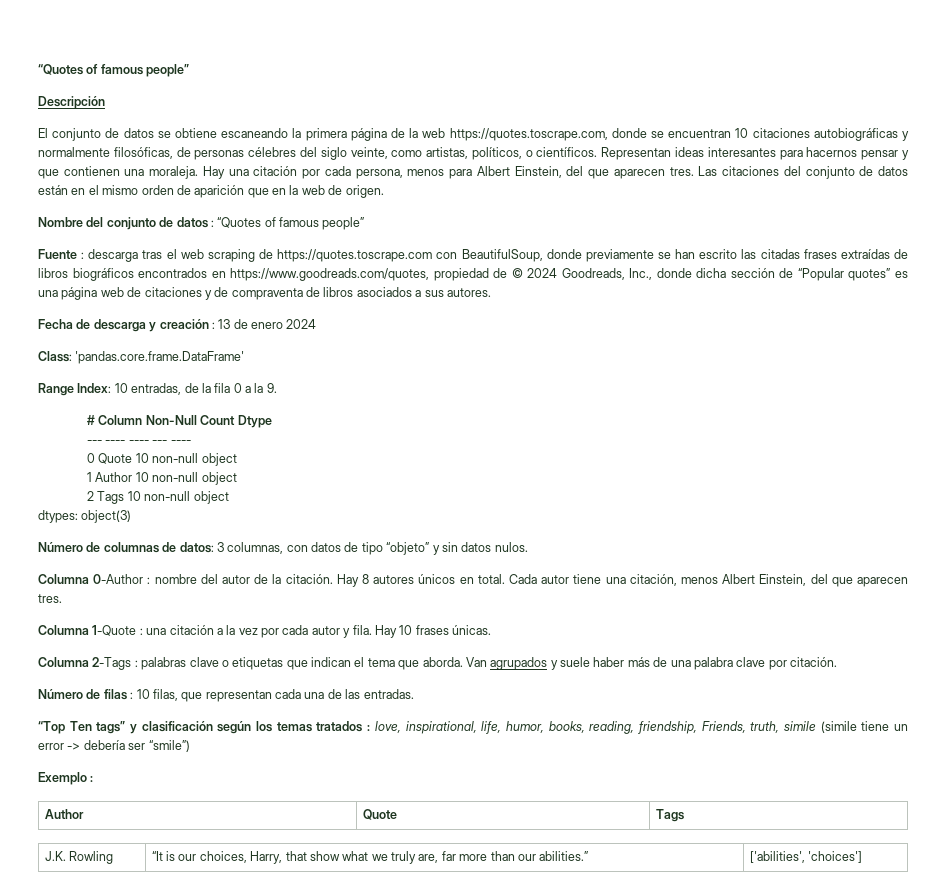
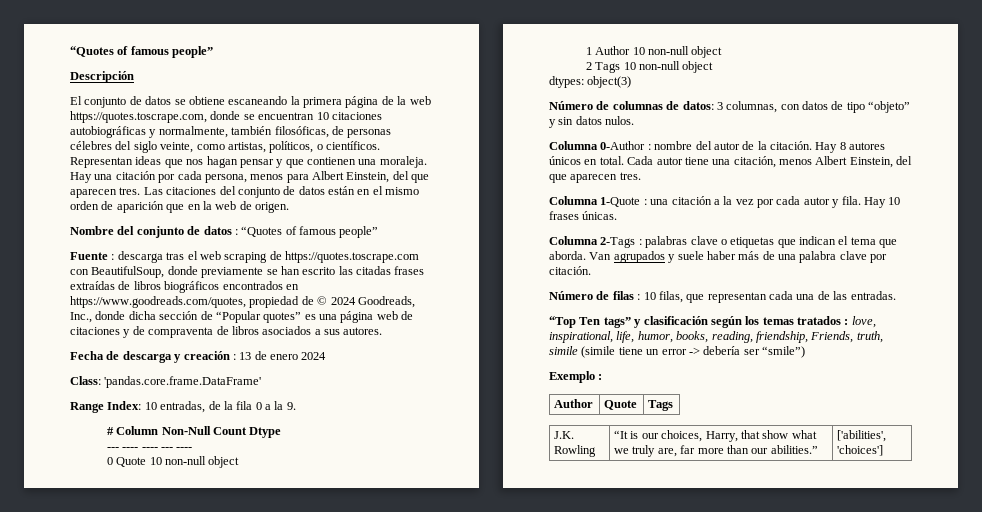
- El conjunto de datos se obtiene escaneando la primera página de la web https://quotes.toscrape.com, donde se encuentran 10 citaciones autobiográficas y normalmente filosóficas, de personas célebres del siglo veinte, como artistas, políticos, o científicos.
+ El conjunto de datos se obtiene escaneando la primera página de la web https://quotes.toscrape.com, donde se encuentran 10 citaciones autobiográficas y normalmente, también filosóficas, de personas célebres del siglo veinte, como artistas, políticos, o científicos.
- Representan ideas interesantes para hacernos pensar y que contienen una moraleja.
+ Representan ideas que nos hagan pensar y que contienen una moraleja.

